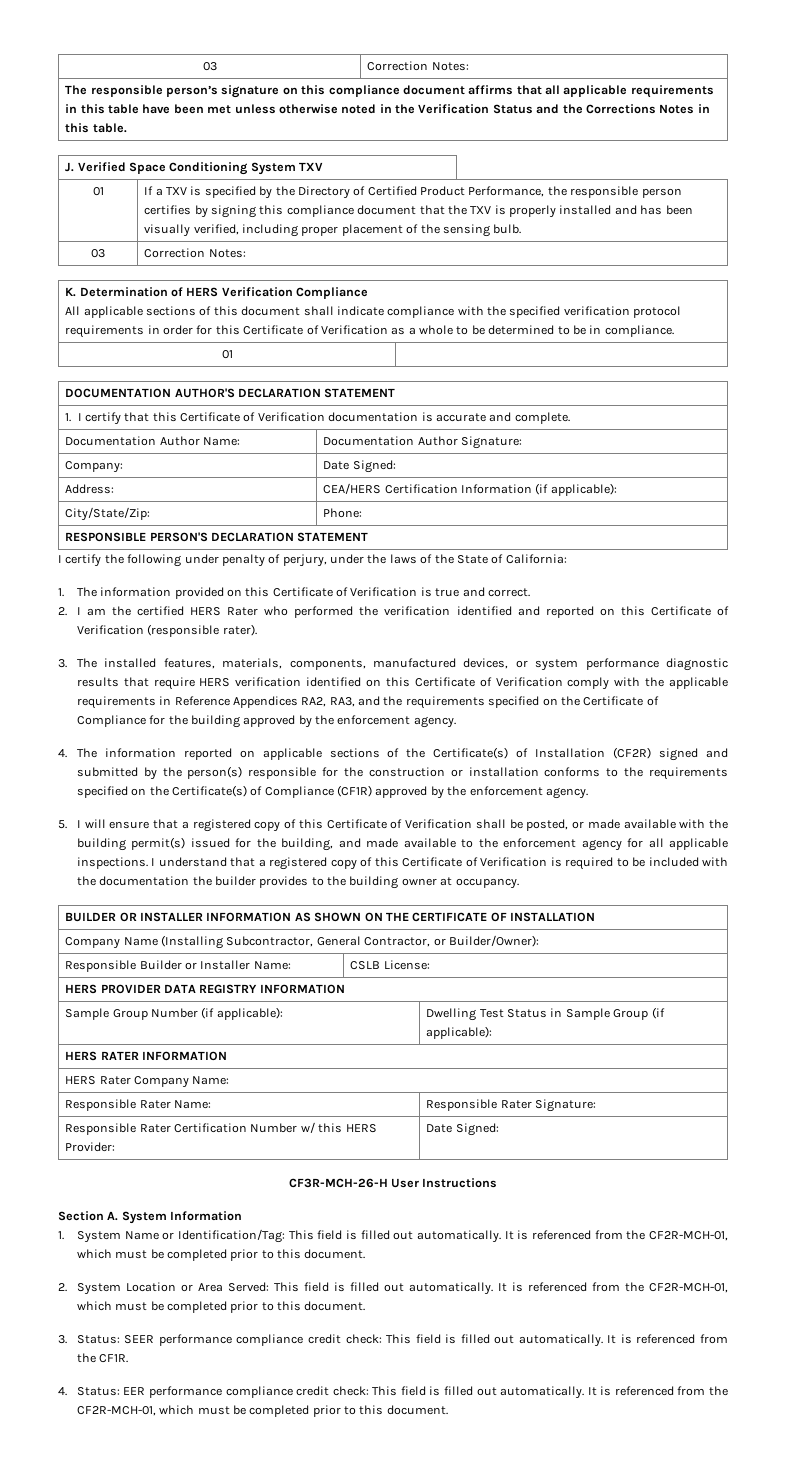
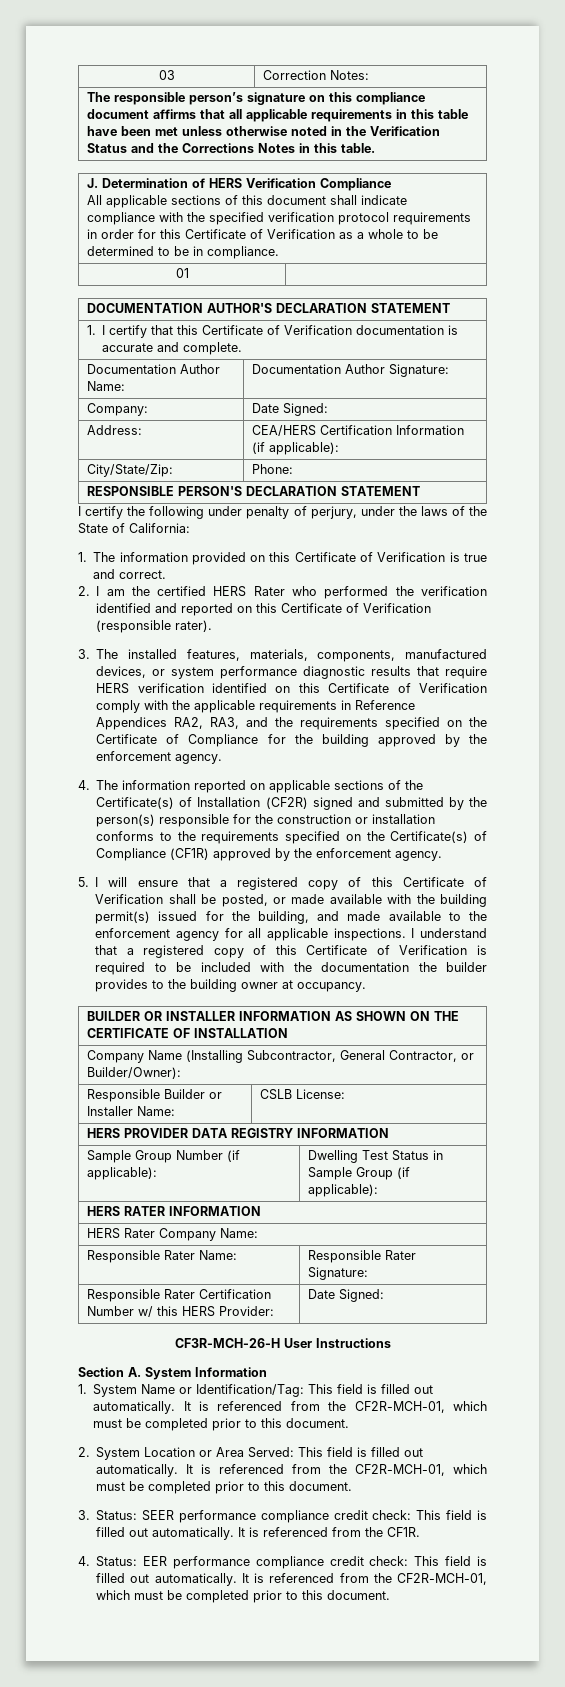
- J. Verified Space Conditioning System TXV
- 01 | If a TXV is specified by the Directory of Certified Product Performance, the responsible person certifies by signing this compliance document that the TXV is properly installed and has been visually verified, including proper placement of the sensing bulb.
- 03 | Correction Notes:
- K. Determination of HERS Verification Compliance
+ J. Determination of HERS Verification Compliance

